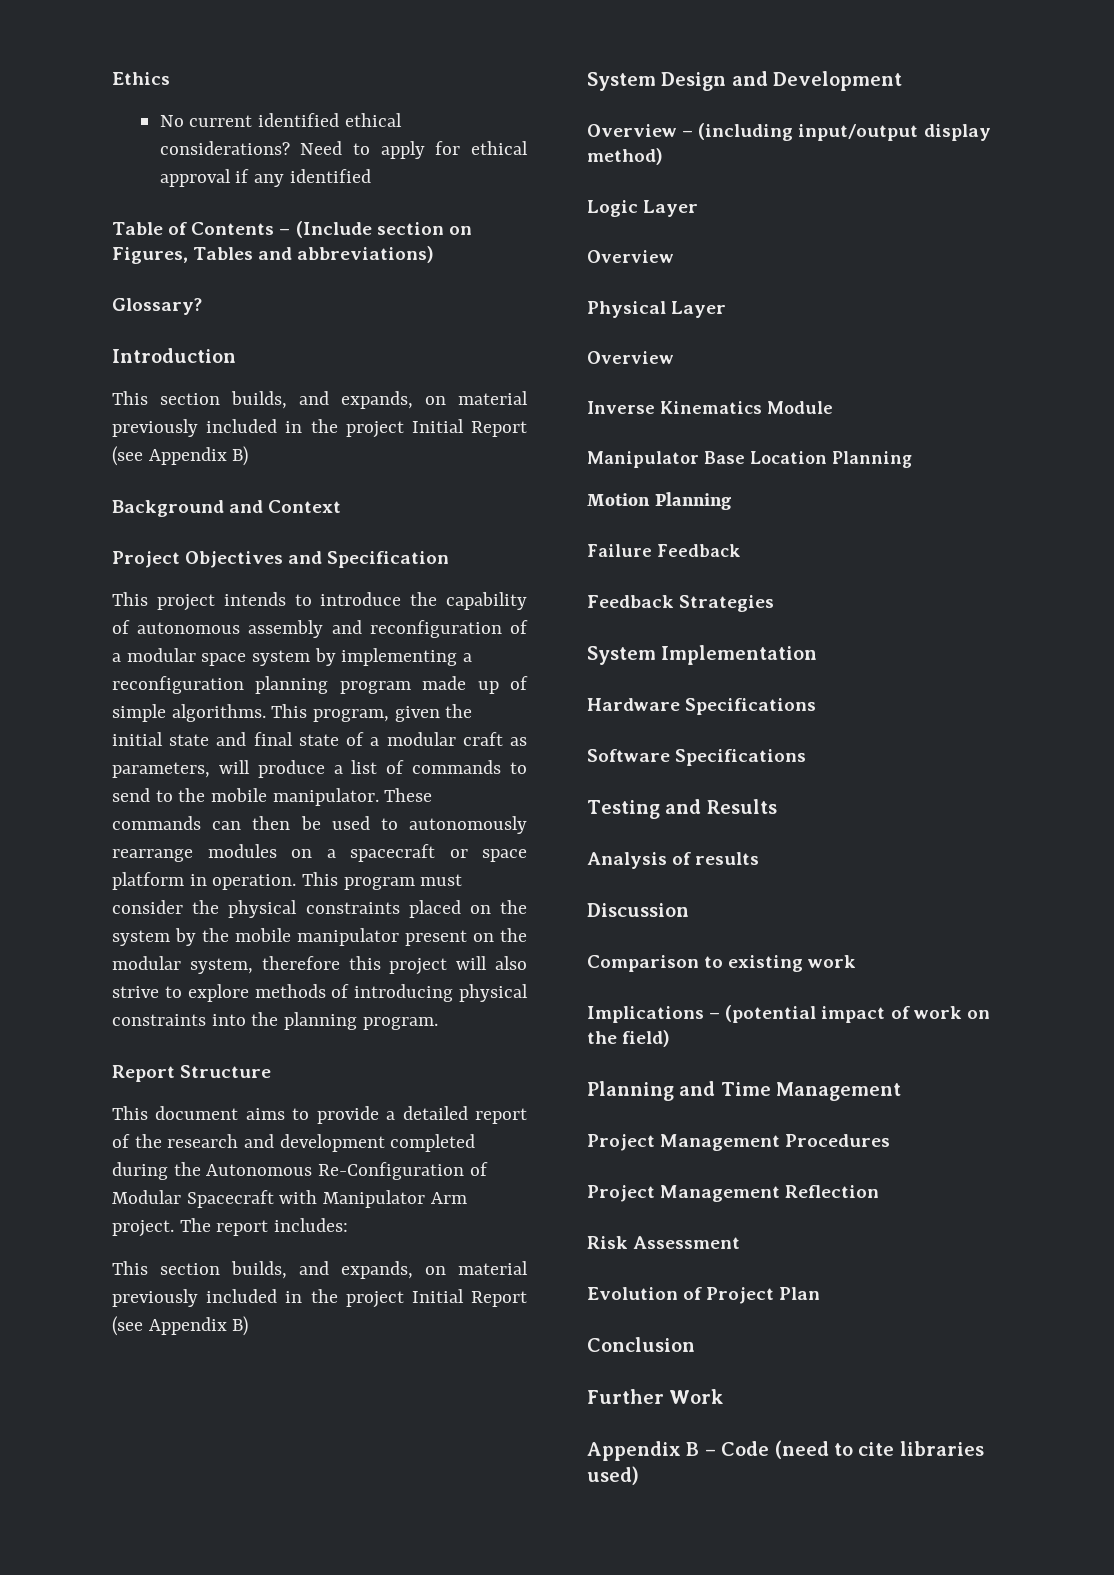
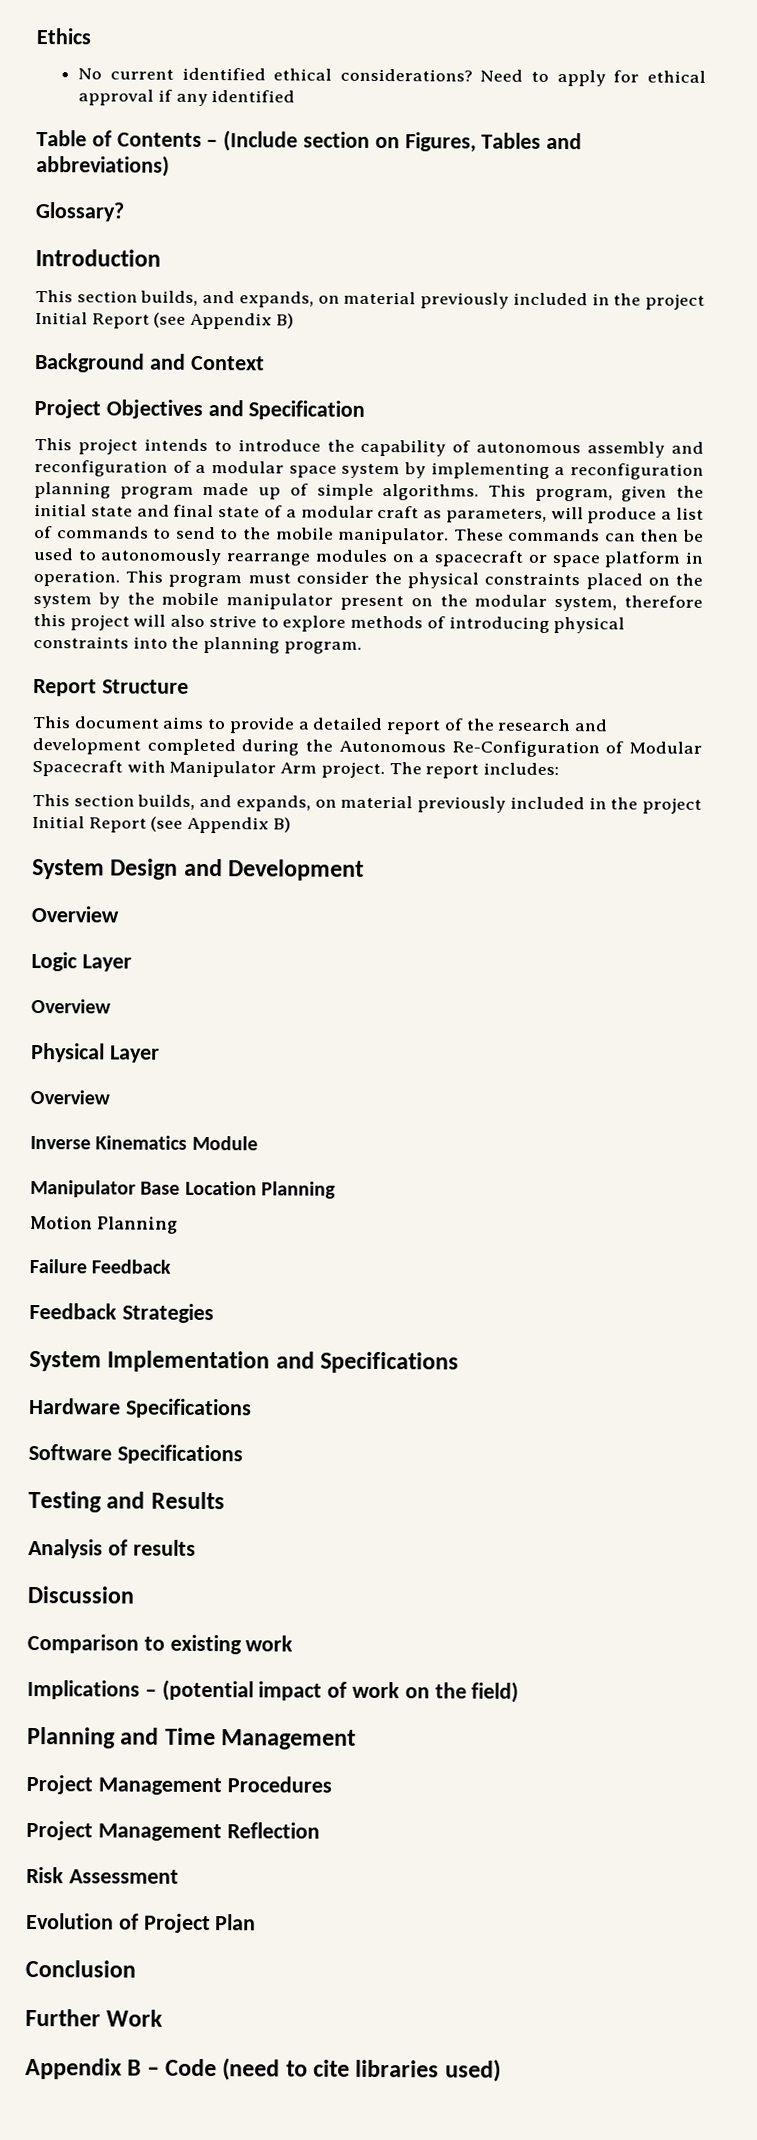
  System Design and Development
- Overview – (including input/output display method)
+ Overview
- System Implementation
+ System Implementation and Specifications

